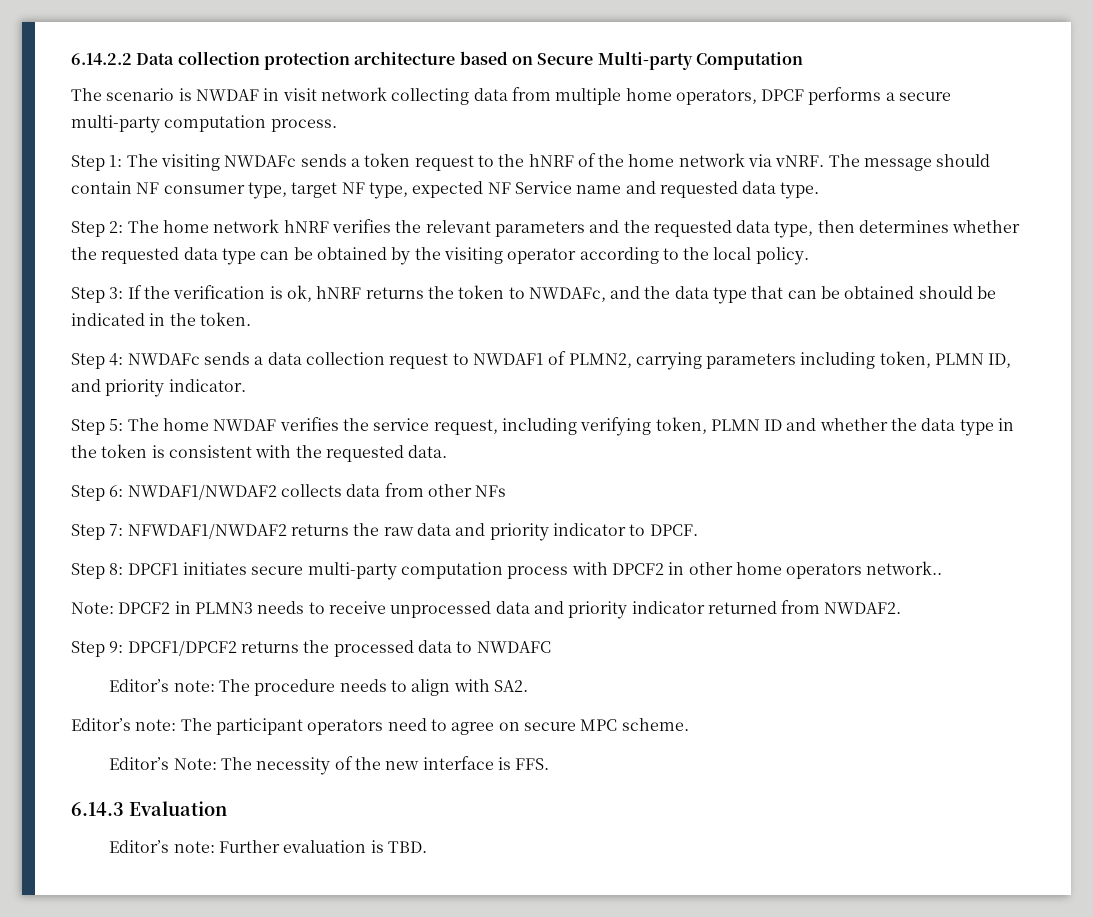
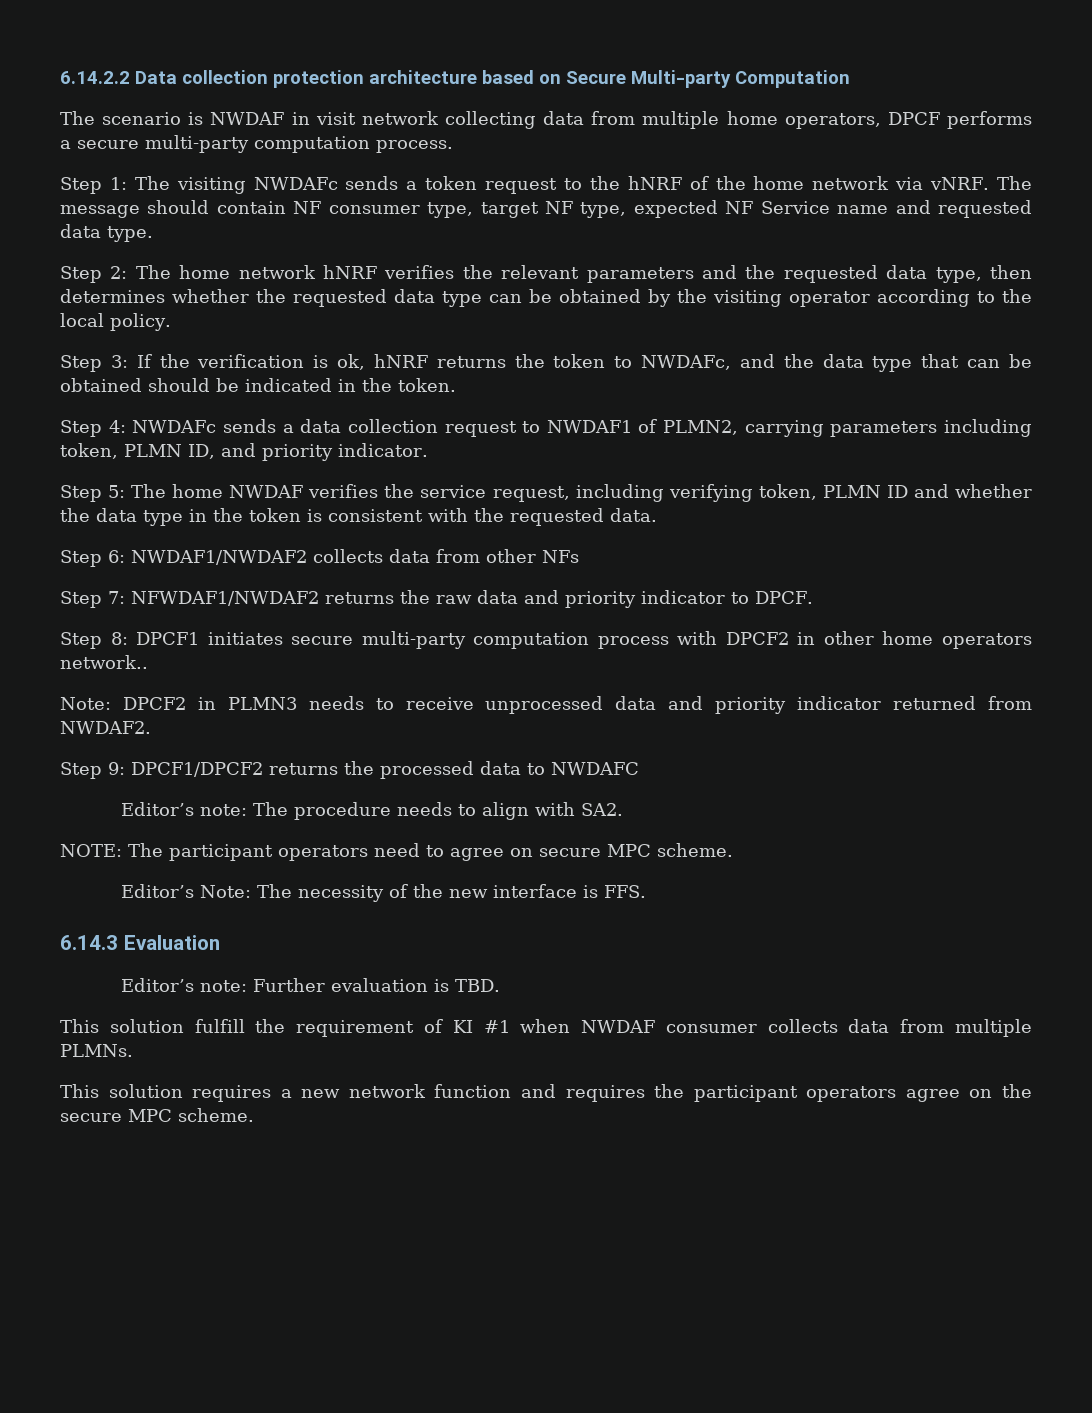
- Editor’s note: The participant operators need to agree on secure MPC scheme.
+ NOTE: The participant operators need to agree on secure MPC scheme.
+ This solution fulfill the requirement of KI #1 when NWDAF consumer collects data from multiple PLMNs.
+ This solution requires a new network function and requires the participant operators agree on the secure MPC scheme.

